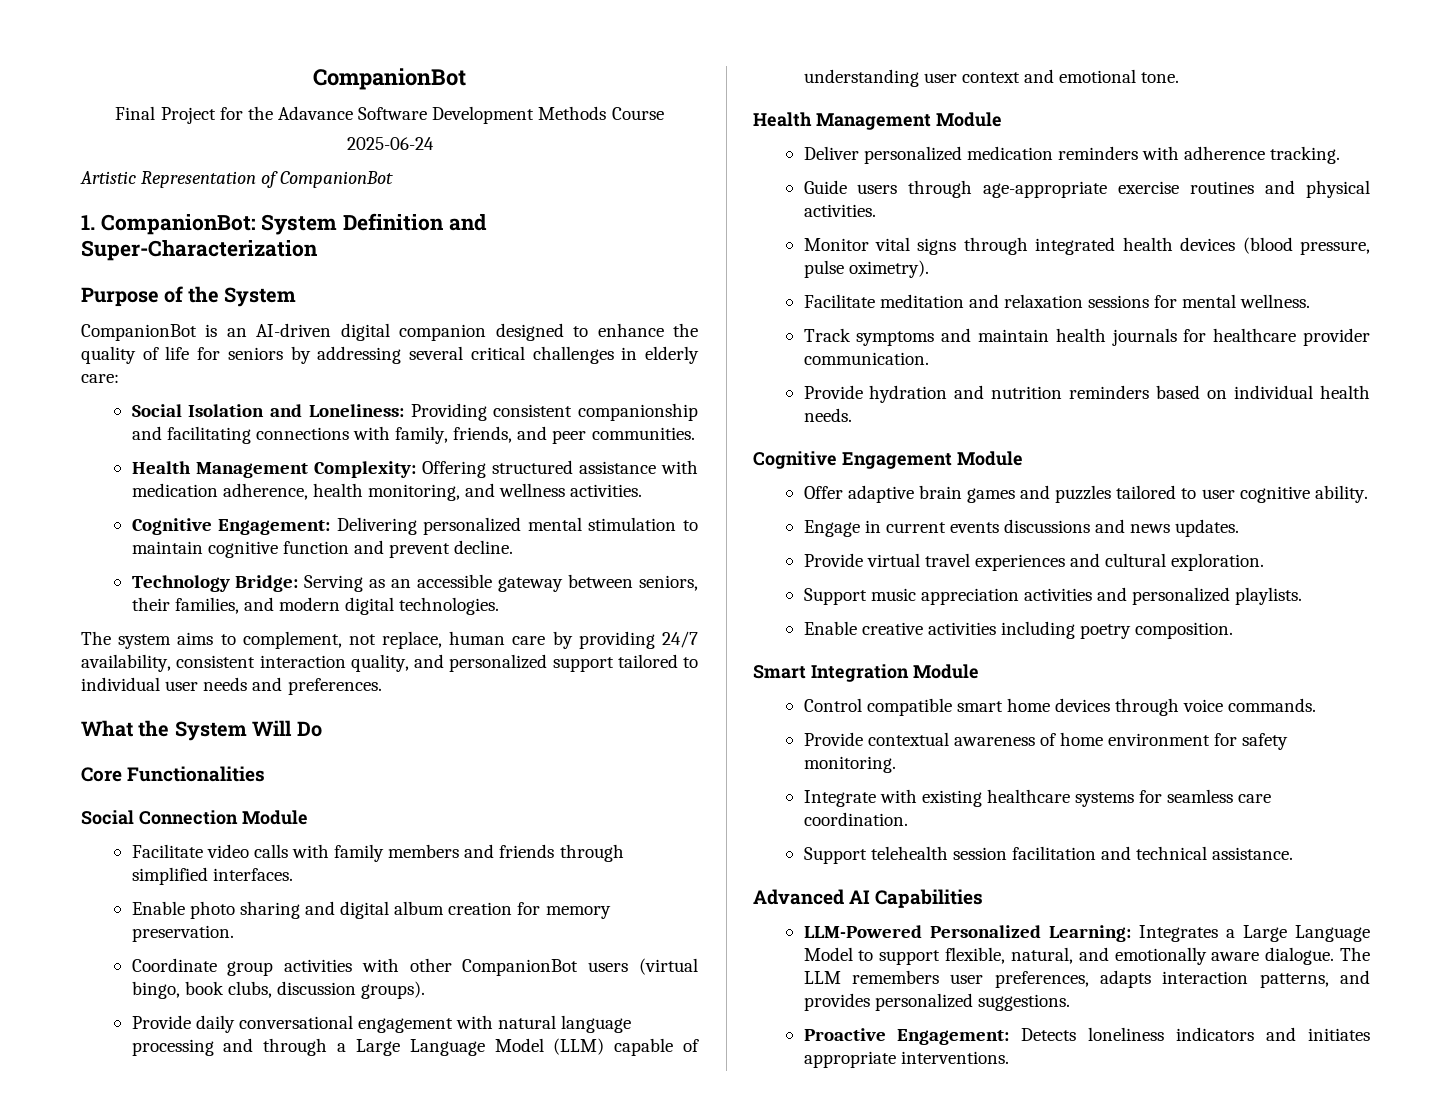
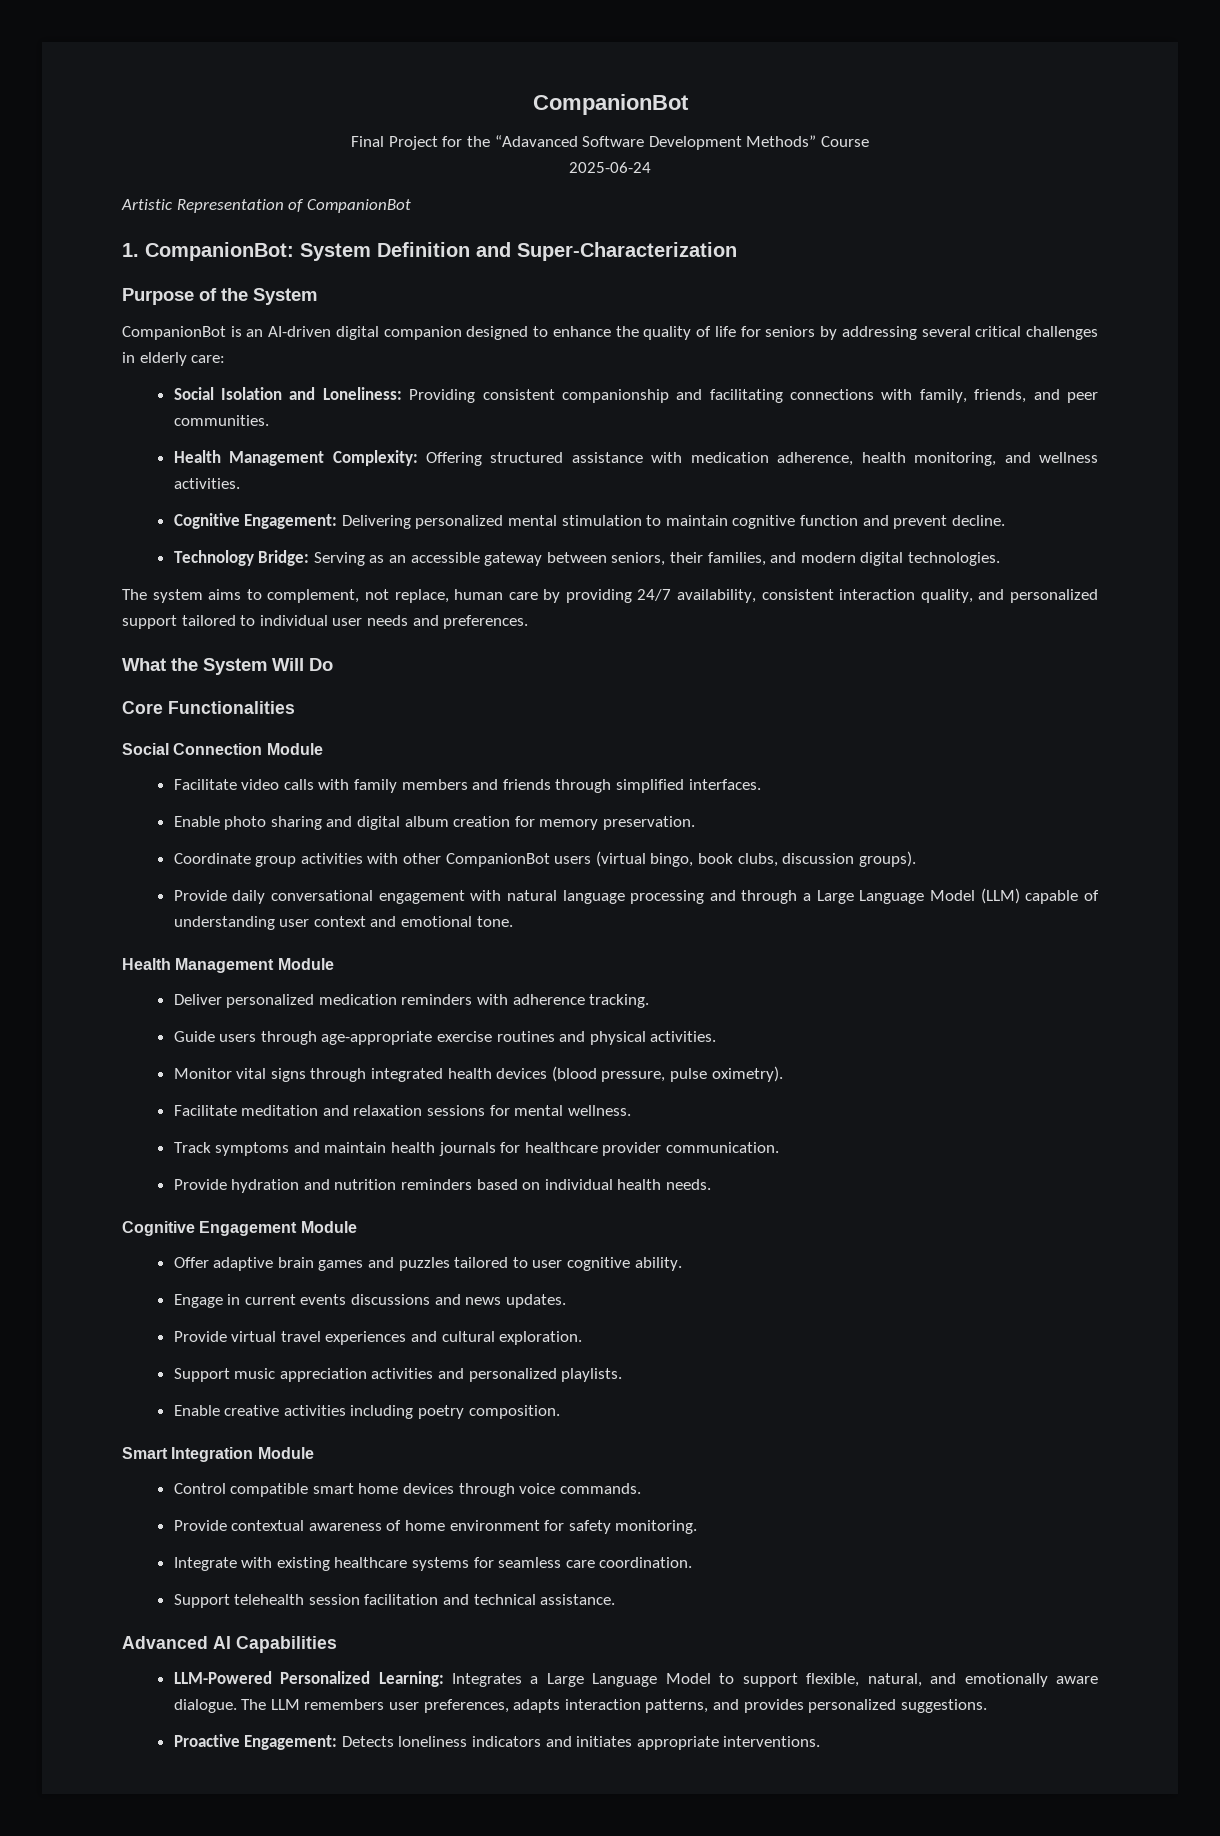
- Final Project for the Adavance Software Development Methods Course
+ Final Project for the “Adavanced Software Development Methods” Course

